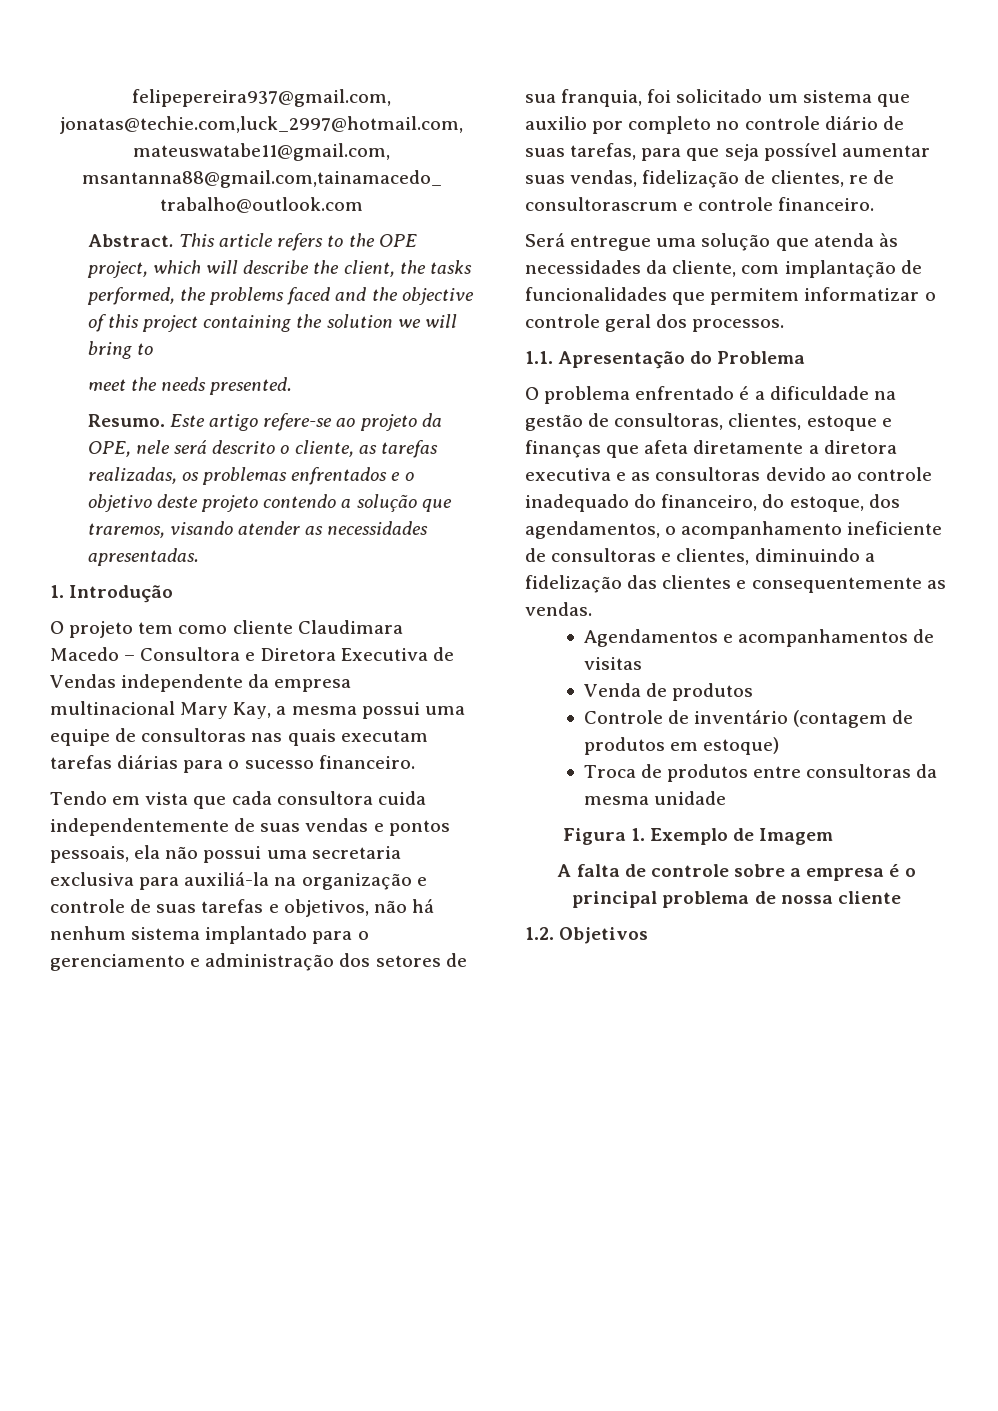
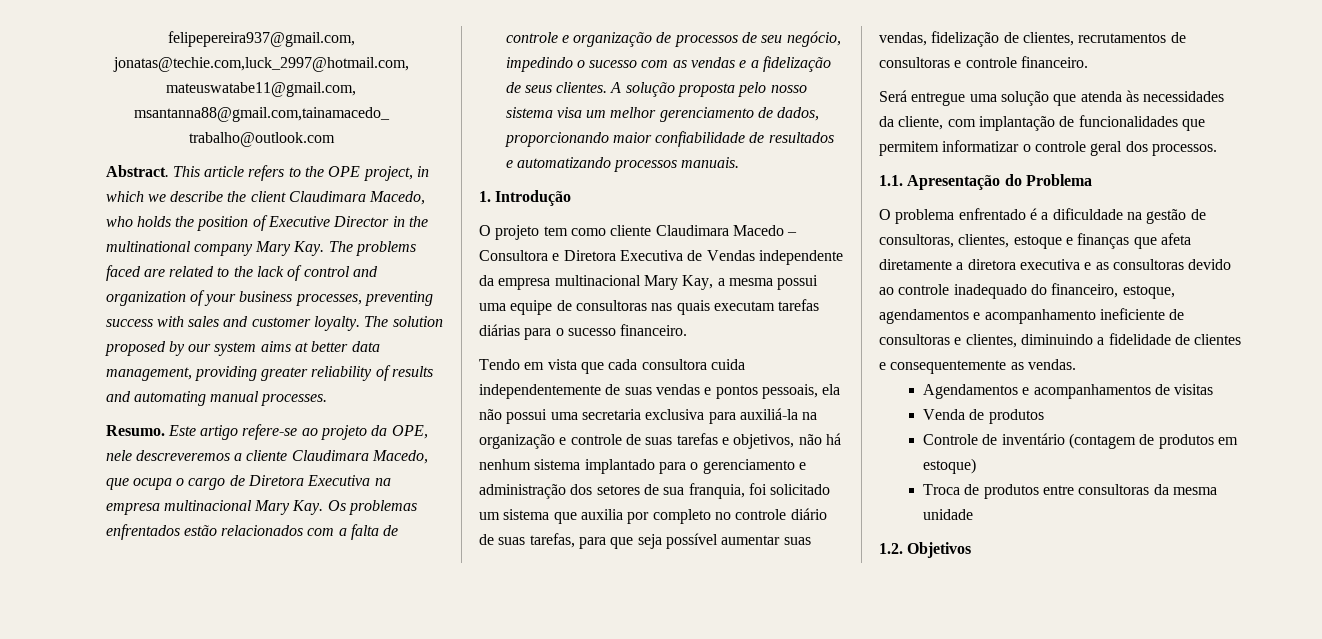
- This article refers to the OPE project, which will describe the client, the tasks performed, the problems faced and the objective of this project containing the solution we will bring to
- meet the needs presented.
+ This article refers to the OPE project, in which we describe the client Claudimara Macedo, who holds the position of Executive Director in the multinational company Mary Kay. The problems faced are related to the lack of control and organization of your business processes, preventing success with sales and customer loyalty. The solution proposed by our system aims at better data management, providing greater reliability of results and automating manual processes.
- Este artigo refere-se ao projeto da OPE, nele será descrito o cliente, as tarefas realizadas, os problemas enfrentados e o objetivo deste projeto contendo a solução que traremos, visando atender as necessidades apresentadas.
+ Este artigo refere-se ao projeto da OPE, nele descreveremos a cliente Claudimara Macedo, que ocupa o cargo de Diretora Executiva na empresa multinacional Mary Kay. Os problemas enfrentados estão relacionados com a falta de controle e organização de processos de seu negócio, impedindo o sucesso com as vendas e a fidelização de seus clientes. A solução proposta pelo nosso sistema visa um melhor gerenciamento de dados, proporcionando maior confiabilidade de resultados e automatizando processos manuais.
- Tendo em vista que cada consultora cuida independentemente de suas vendas e pontos pessoais, ela não possui uma secretaria exclusiva para auxiliá-la na organização e controle de suas tarefas e objetivos, não há nenhum sistema implantado para o gerenciamento e administração dos setores de sua franquia, foi solicitado um sistema que auxilio por completo no controle diário de suas tarefas, para que seja possível aumentar suas vendas, fidelização de clientes, re de consultorascrum e controle financeiro.
+ Tendo em vista que cada consultora cuida independentemente de suas vendas e pontos pessoais, ela não possui uma secretaria exclusiva para auxiliá-la na organização e controle de suas tarefas e objetivos, não há nenhum sistema implantado para o gerenciamento e administração dos setores de sua franquia, foi solicitado um sistema que auxilia por completo no controle diário de suas tarefas, para que seja possível aumentar suas vendas, fidelização de clientes, recrutamentos de consultoras e controle financeiro.
- O problema enfrentado é a dificuldade na gestão de consultoras, clientes, estoque e finanças que afeta diretamente a diretora executiva e as consultoras devido ao controle inadequado do financeiro, do estoque, dos agendamentos, o acompanhamento ineficiente de consultoras e clientes, diminuindo a fidelização das clientes e consequentemente as vendas.
+ O problema enfrentado é a dificuldade na gestão de consultoras, clientes, estoque e finanças que afeta diretamente a diretora executiva e as consultoras devido ao controle inadequado do financeiro, estoque, agendamentos e acompanhamento ineficiente de consultoras e clientes, diminuindo a fidelidade de clientes e consequentemente as vendas.
- Figura 1. Exemplo de Imagem
- A falta de controle sobre a empresa é o principal problema de nossa cliente

